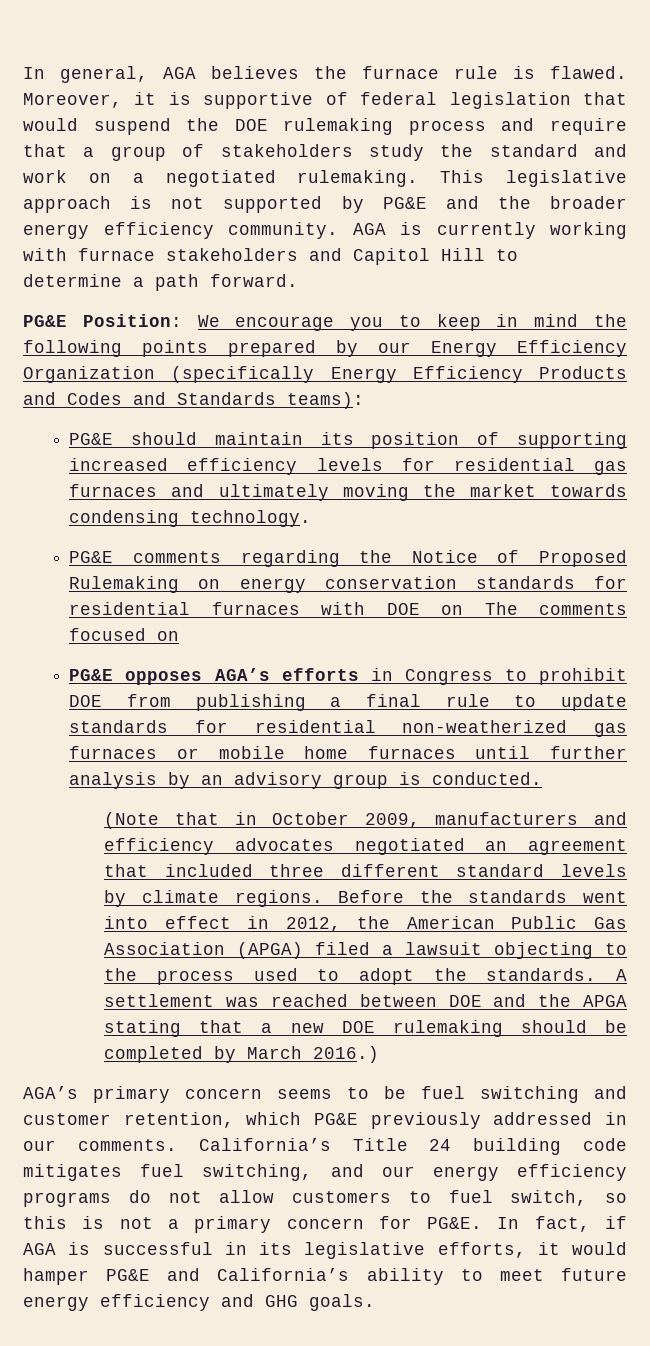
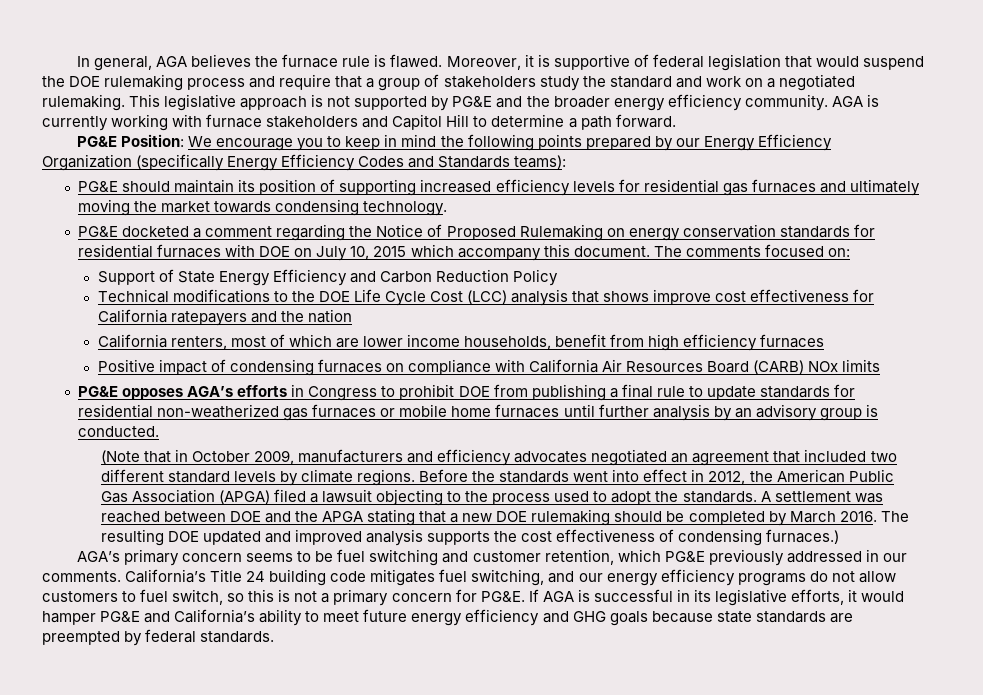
- PG&E Position: We encourage you to keep in mind the following points prepared by our Energy Efficiency Organization (specifically Energy Efficiency Products and Codes and Standards teams):
+ PG&E Position: We encourage you to keep in mind the following points prepared by our Energy Efficiency Organization (specifically Energy Efficiency Codes and Standards teams):
- PG&E comments regarding the Notice of Proposed Rulemaking on energy conservation standards for residential furnaces with DOE on The comments focused on
+ PG&E docketed a comment regarding the Notice of Proposed Rulemaking on energy conservation standards for residential furnaces with DOE on July 10, 2015 which accompany this document. The comments focused on:
+ Support of State Energy Efficiency and Carbon Reduction Policy
+ Technical modifications to the DOE Life Cycle Cost (LCC) analysis that shows improve cost effectiveness for California ratepayers and the nation
+ California renters, most of which are lower income households, benefit from high efficiency furnaces
+ Positive impact of condensing furnaces on compliance with California Air Resources Board (CARB) NOx limits
- (Note that in October 2009, manufacturers and efficiency advocates negotiated an agreement that included three different standard levels by climate regions.
+ (Note that in October 2009, manufacturers and efficiency advocates negotiated an agreement that included two different standard levels by climate regions.
- A settlement was reached between DOE and the APGA stating that a new DOE rulemaking should be completed by March 2016.)
+ A settlement was reached between DOE and the APGA stating that a new DOE rulemaking should be completed by March 2016. The resulting DOE updated and improved analysis supports the cost effectiveness of condensing furnaces.)
- In fact, if AGA is successful in its legislative efforts, it would hamper PG&E and California’s ability to meet future energy efficiency and GHG goals.
+ If AGA is successful in its legislative efforts, it would hamper PG&E and California’s ability to meet future energy efficiency and GHG goals because state standards are preempted by federal standards.

